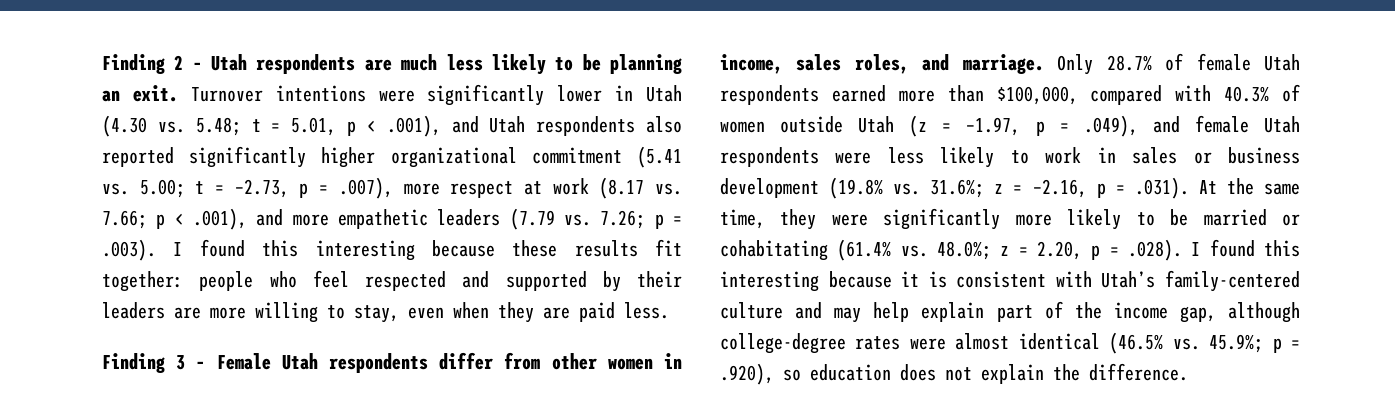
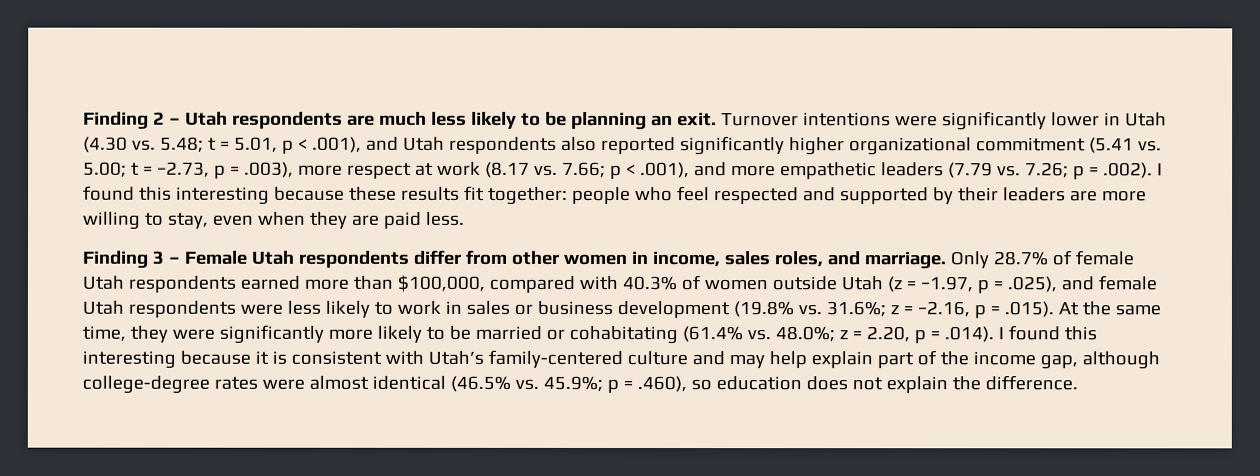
- t = −2.73, p = .007), more respect at work (8.17 vs. 7.66;
+ t = −2.73, p = .003), more respect at work (8.17 vs. 7.66;
- p = .003). I found this interesting because these results fit together:
+ p = .002). I found this interesting because these results fit together:
- Only 28.7% of female Utah respondents earned more than $100,000, compared with 40.3% of women outside Utah (z = −1.97, p = .049), and female Utah respondents were less likely to work in sales or business development (19.8% vs. 31.6%;
+ Only 28.7% of female Utah respondents earned more than $100,000, compared with 40.3% of women outside Utah (z = −1.97, p = .025), and female Utah respondents were less likely to work in sales or business development (19.8% vs. 31.6%;
- z = −2.16, p = .031). At the same time, they were significantly more likely to be married or cohabitating (61.4% vs. 48.0%;
+ z = −2.16, p = .015). At the same time, they were significantly more likely to be married or cohabitating (61.4% vs. 48.0%;
- z = 2.20, p = .028). I found this interesting because it is consistent with Utah’s family-centered culture and may help explain part of the income gap, although college-degree rates were almost identical (46.5% vs. 45.9%;
+ z = 2.20, p = .014). I found this interesting because it is consistent with Utah’s family-centered culture and may help explain part of the income gap, although college-degree rates were almost identical (46.5% vs. 45.9%;
- p = .920), so education does not explain the difference.
+ p = .460), so education does not explain the difference.

